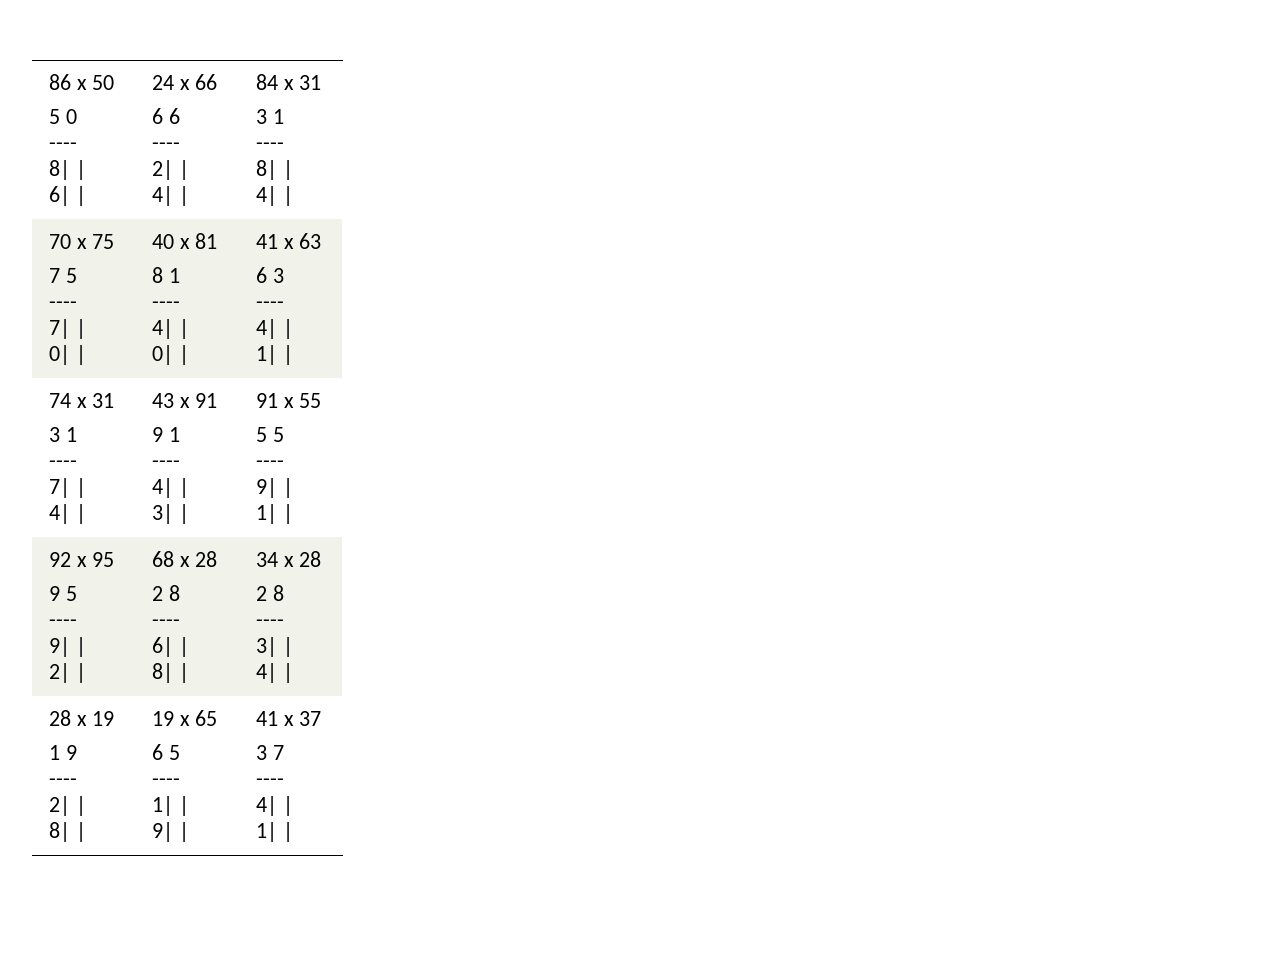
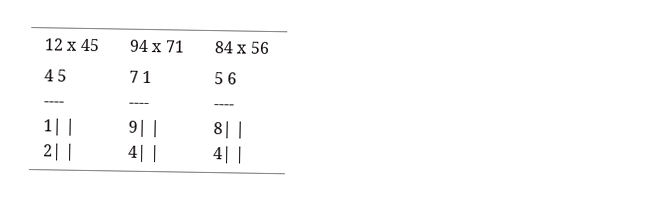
- 86 x 50
- 5 0
+ 12 x 45
+ 4 5
  ----
- 8| |
- 6| | | 24 x 66
- 6 6
+ 1| |
+ 2| | | 94 x 71
+ 7 1
  ----
- 2| |
- 4| | | 84 x 31
- 3 1
+ 9| |
+ 4| | | 84 x 56
+ 5 6
- 70 x 75
- 7 5
- ----
- 7| |
- 0| | | 40 x 81
- 8 1
- ----
- 4| |
- 0| | | 41 x 63
- 6 3
- ----
- 4| |
- 1| |
- 74 x 31
- 3 1
- ----
- 7| |
- 4| | | 43 x 91
- 9 1
- ----
- 4| |
- 3| | | 91 x 55
- 5 5
- ----
- 9| |
- 1| |
- 92 x 95
- 9 5
- ----
- 9| |
- 2| | | 68 x 28
- 2 8
- ----
- 6| |
- 8| | | 34 x 28
- 2 8
- ----
- 3| |
- 4| |
- 28 x 19
- 1 9
- ----
- 2| |
- 8| | | 19 x 65
- 6 5
- ----
- 1| |
- 9| | | 41 x 37
- 3 7
- ----
- 4| |
- 1| |

